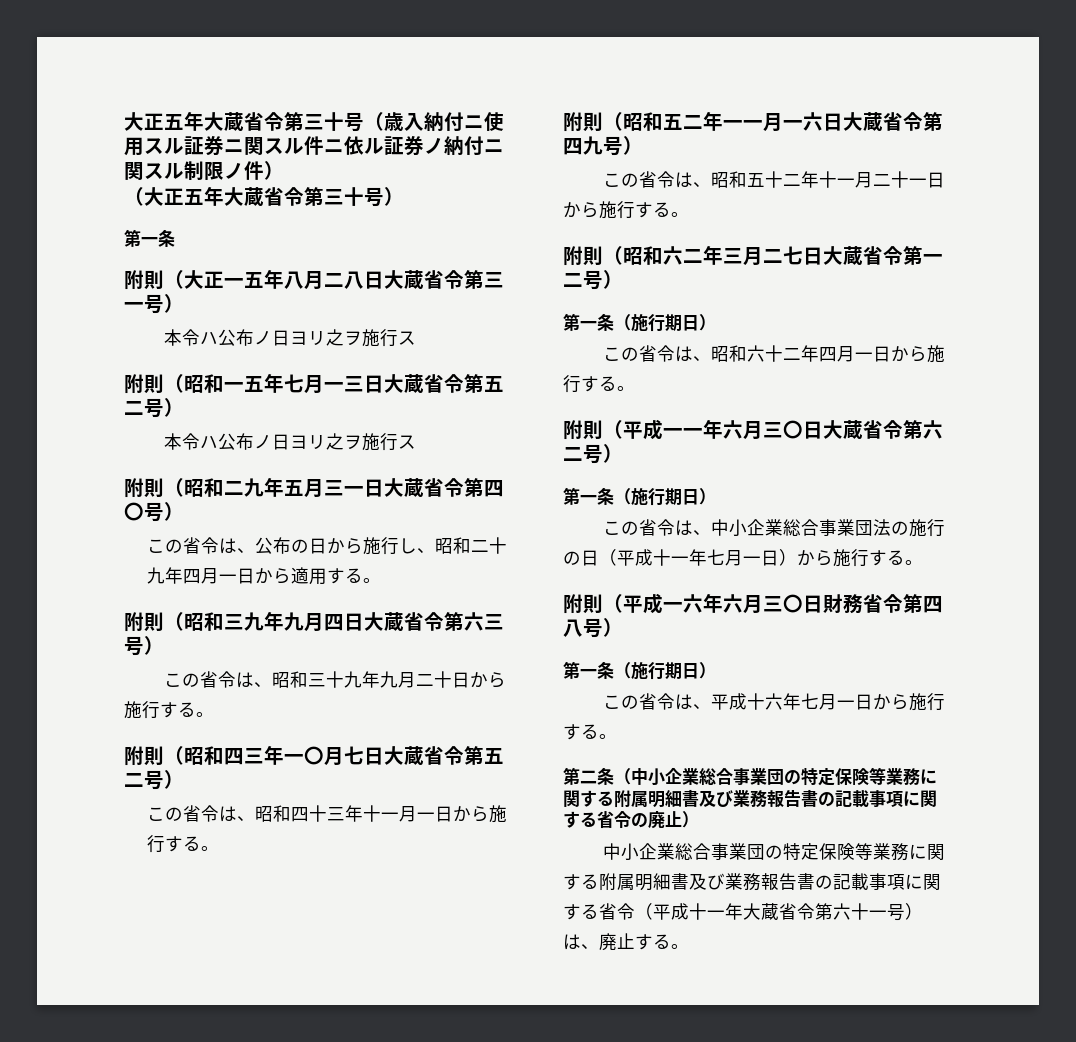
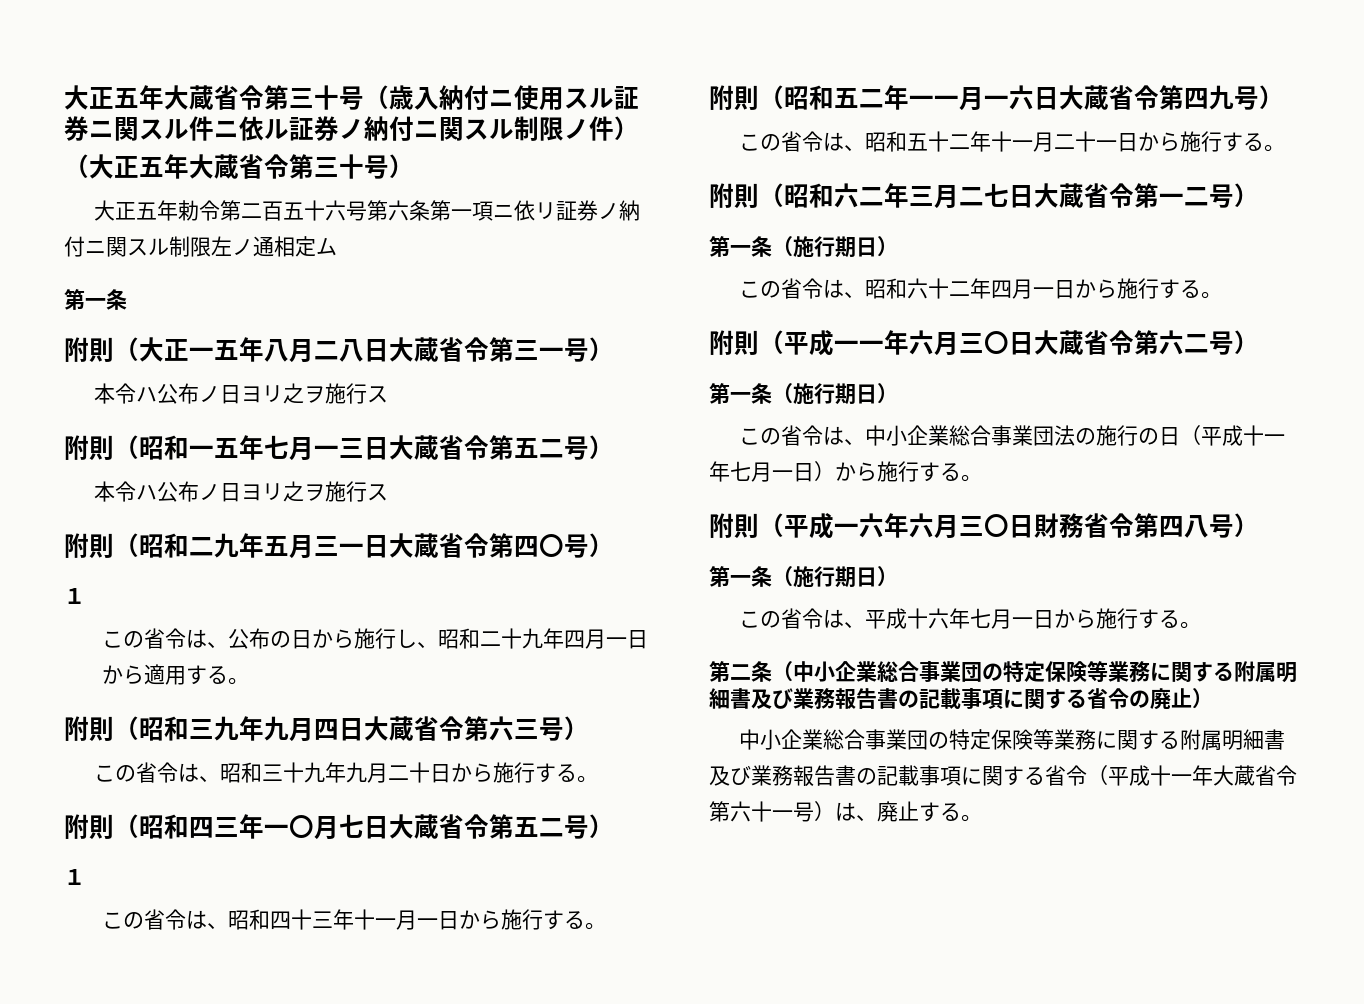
+ 大正五年勅令第二百五十六号第六条第一項ニ依リ証券ノ納付ニ関スル制限左ノ通相定ム
  附則（昭和二九年五月三一日大蔵省令第四〇号）
+ １
  附則（昭和四三年一〇月七日大蔵省令第五二号）
+ １

